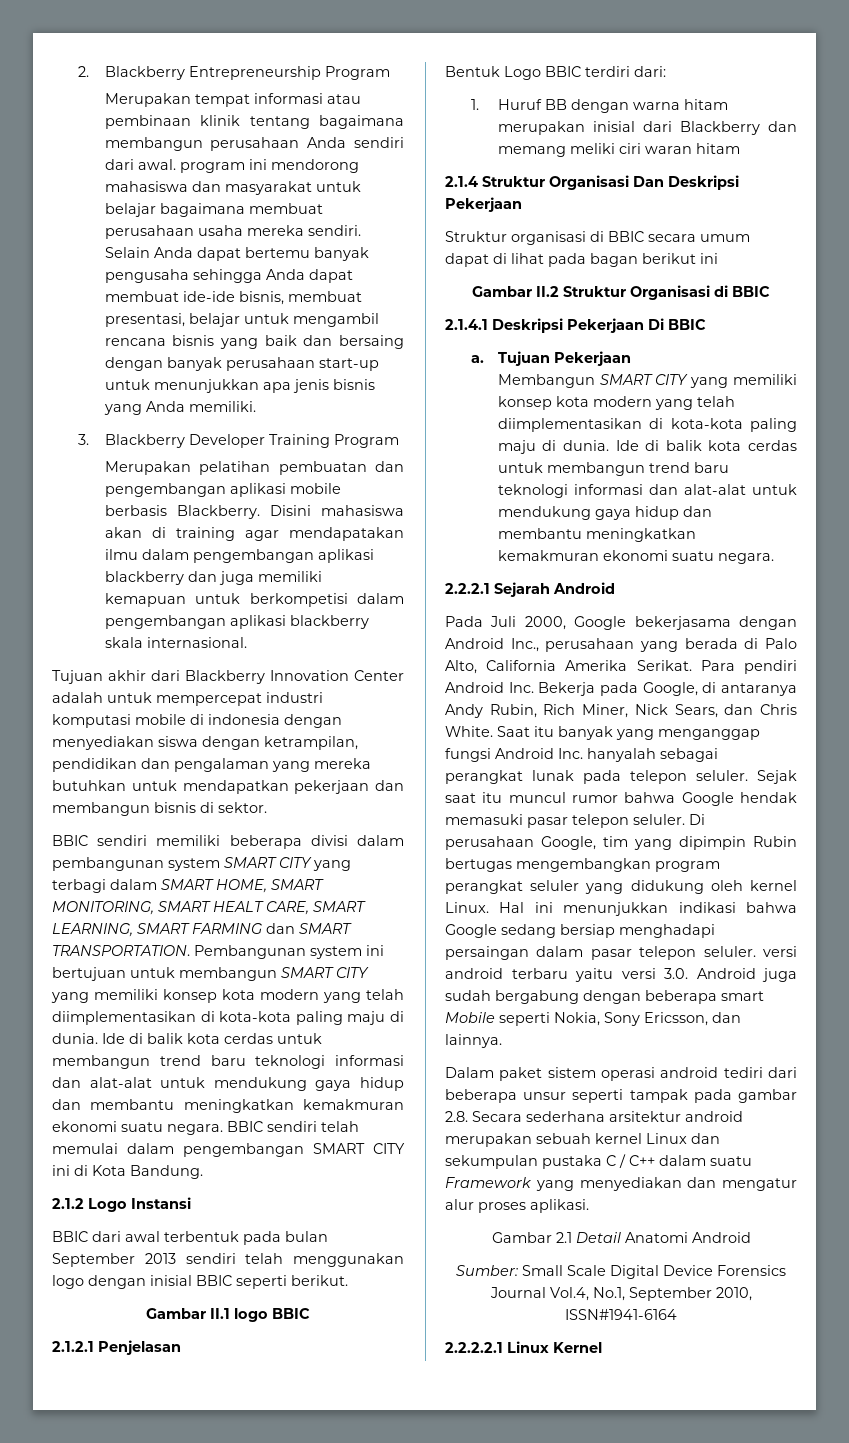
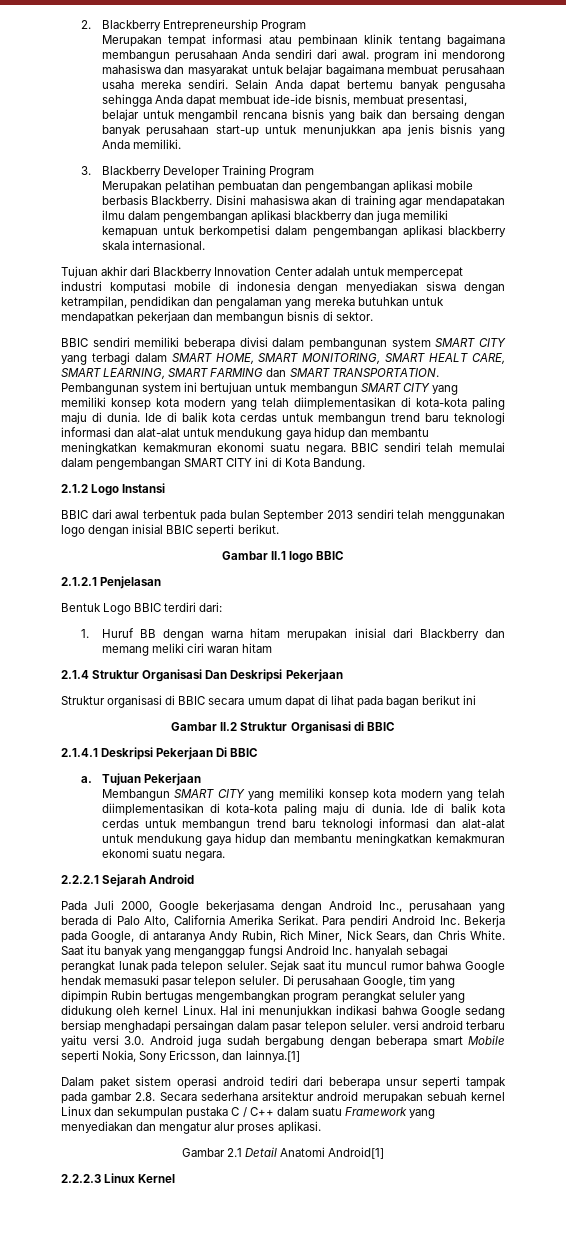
- Hal ini menunjukkan indikasi bahwa Google sedang bersiap menghadapi persaingan dalam pasar telepon seluler. versi android terbaru yaitu versi 3.0. Android juga sudah bergabung dengan beberapa smart Mobile seperti Nokia, Sony Ericsson, dan lainnya.
+ Hal ini menunjukkan indikasi bahwa Google sedang bersiap menghadapi persaingan dalam pasar telepon seluler. versi android terbaru yaitu versi 3.0. Android juga sudah bergabung dengan beberapa smart Mobile seperti Nokia, Sony Ericsson, dan lainnya.[1]
- Gambar 2.1 Detail Anatomi Android
- Sumber: Small Scale Digital Device Forensics Journal Vol.4, No.1, September 2010, ISSN#1941-6164
- 2.2.2.2.1 Linux Kernel
+ Gambar 2.1 Detail Anatomi Android[1]
+ 2.2.2.3 Linux Kernel

